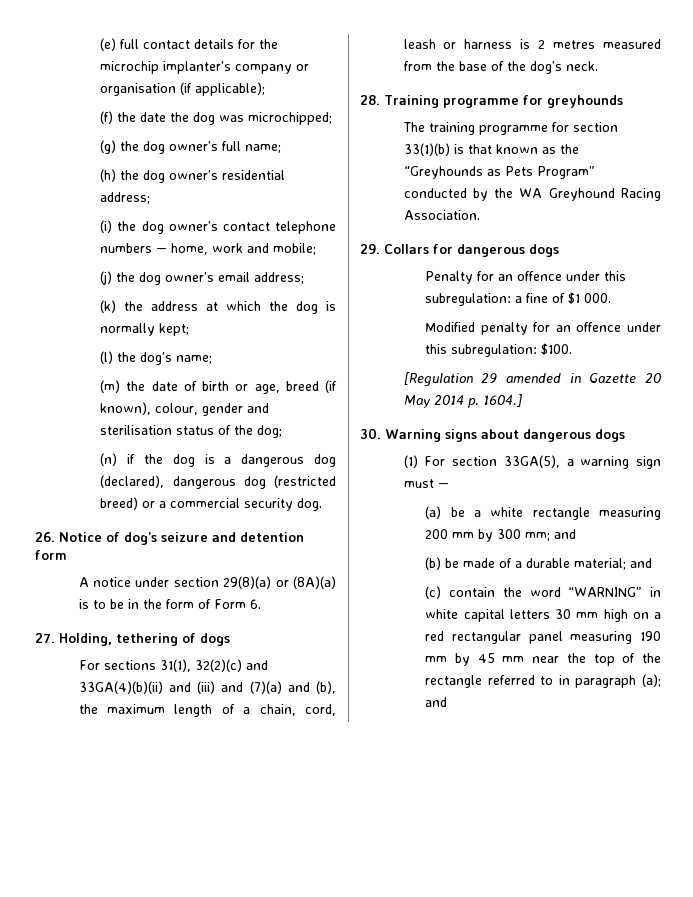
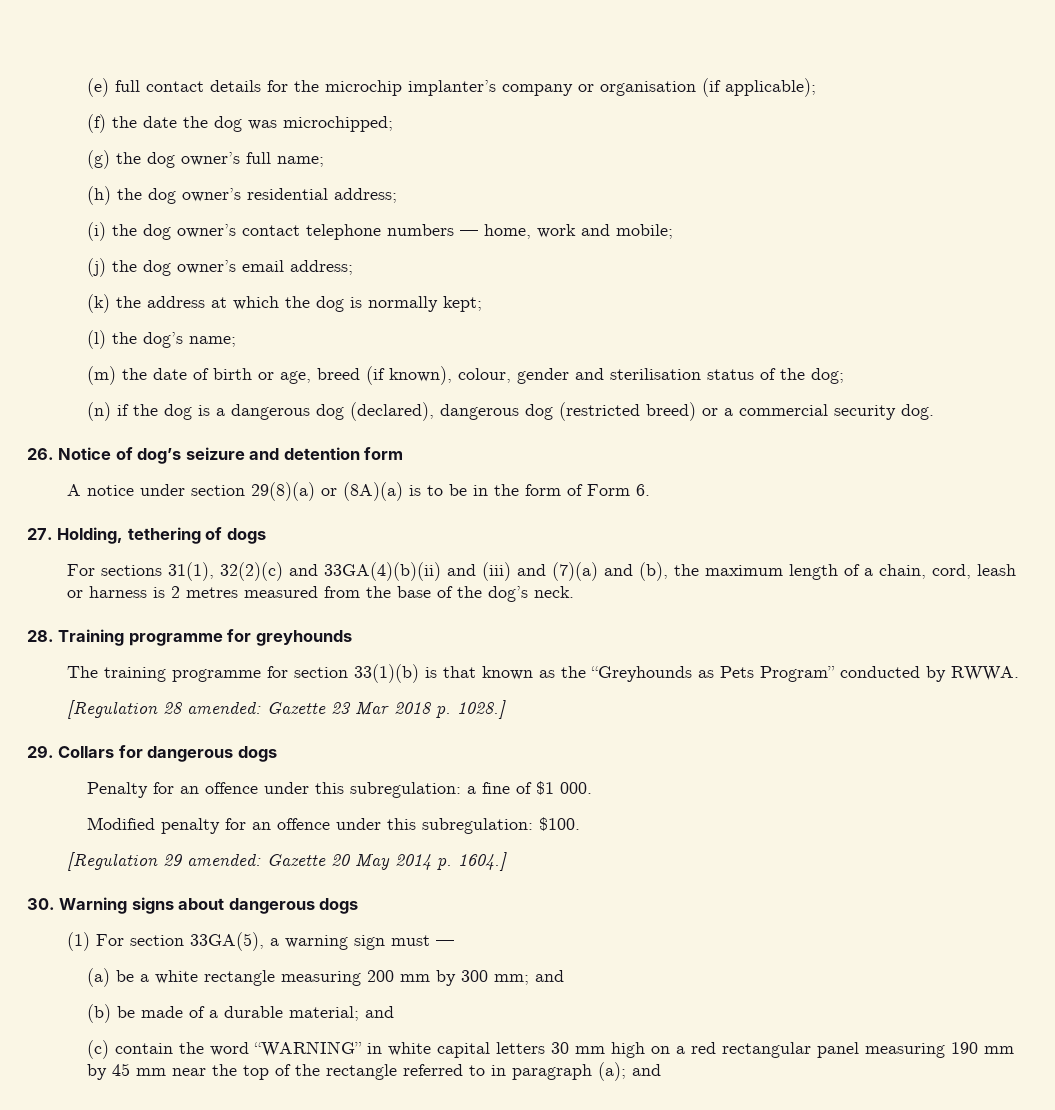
- The training programme for section 33(1)(b) is that known as the “Greyhounds as Pets Program” conducted by the WA Greyhound Racing Association.
+ The training programme for section 33(1)(b) is that known as the “Greyhounds as Pets Program” conducted by RWWA.
+ [Regulation 28 amended: Gazette 23 Mar 2018 p. 1028.]
- [Regulation 29 amended in Gazette 20 May 2014 p. 1604.]
+ [Regulation 29 amended: Gazette 20 May 2014 p. 1604.]

